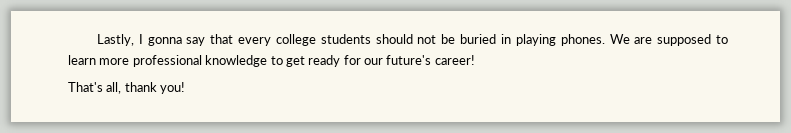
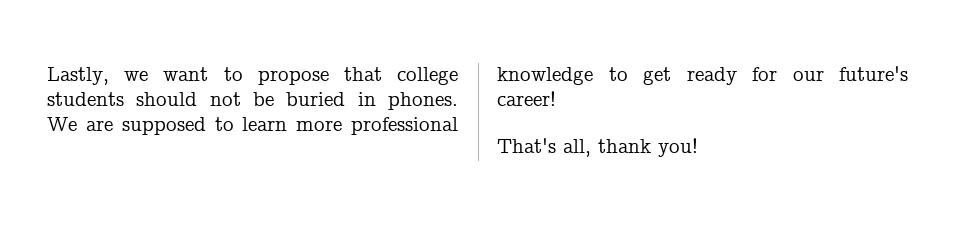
- Lastly, I gonna say that every college students should not be buried in playing phones.
+ Lastly, we want to propose that college students should not be buried in phones.

